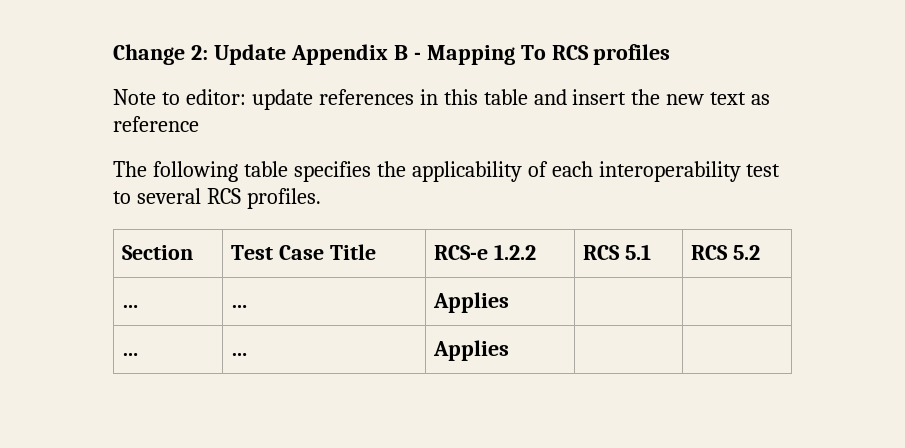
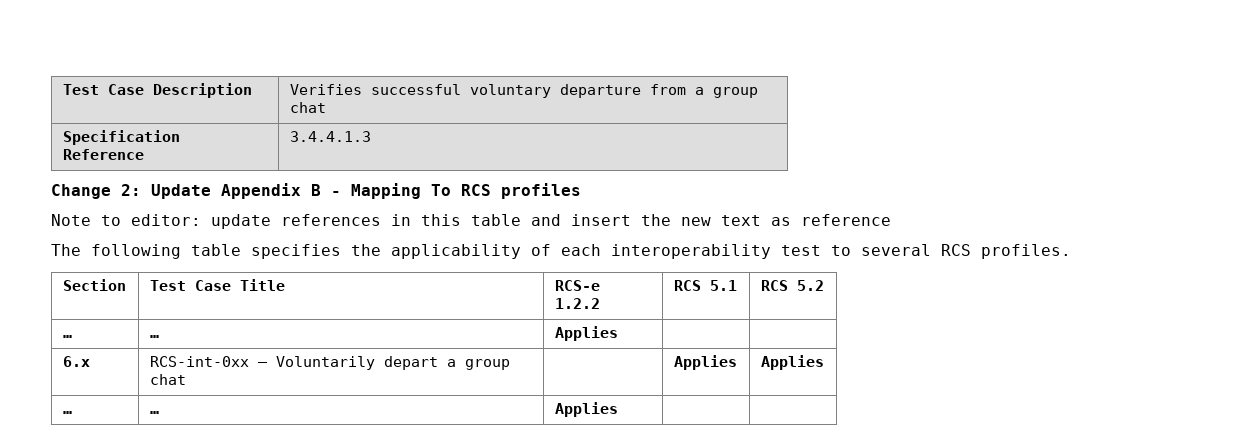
+ Test Case Description | Verifies successful voluntary departure from a group chat
+ Specification Reference | 3.4.4.1.3
+ 6.x | RCS-int-0xx – Voluntarily depart a group chat | | Applies | Applies

